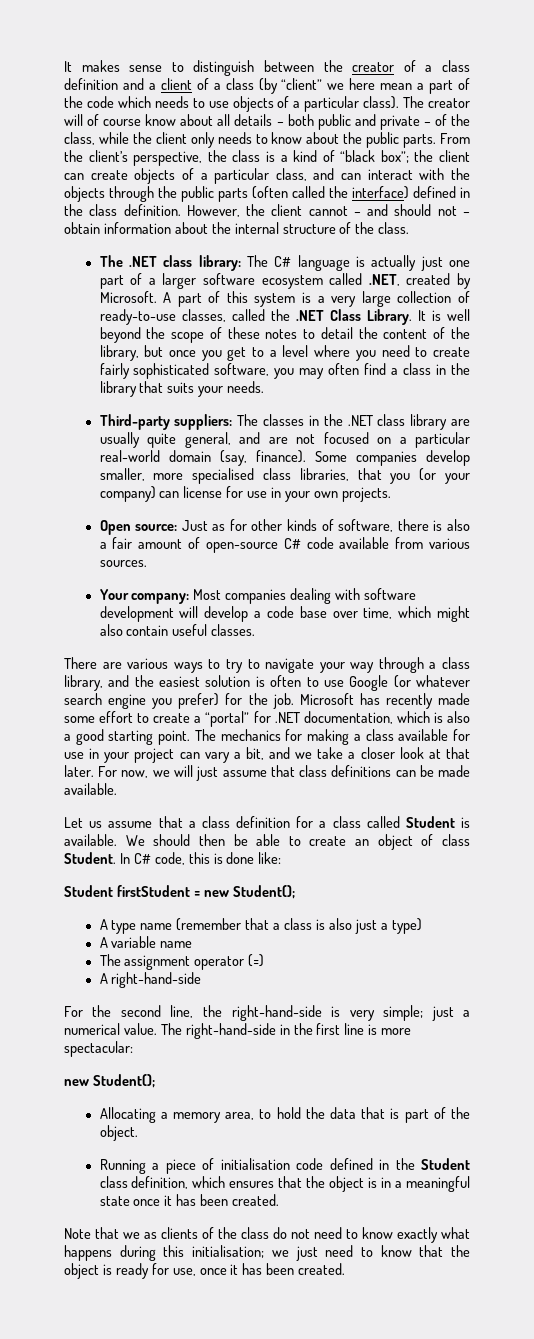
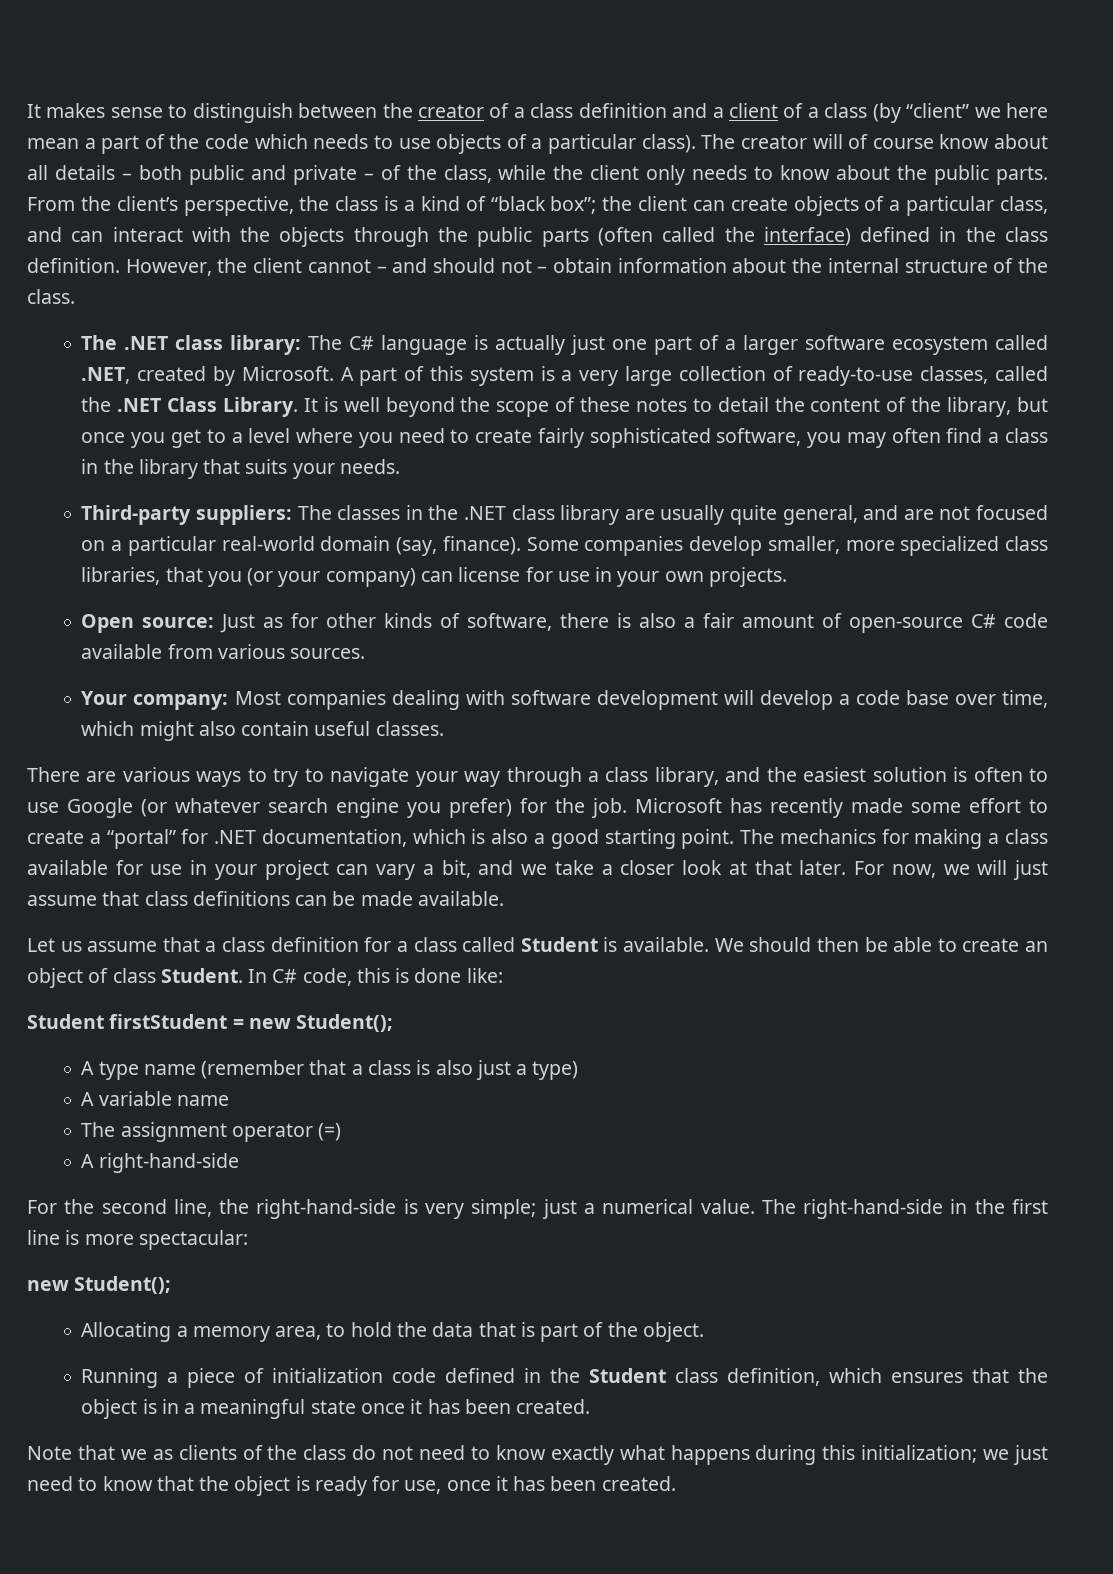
- Some companies develop smaller, more specialised class libraries, that you (or your company) can license for use in your own projects.
+ Some companies develop smaller, more specialized class libraries, that you (or your company) can license for use in your own projects.
- Running a piece of initialisation code defined in the Student class definition, which ensures that the object is in a meaningful state once it has been created.
+ Running a piece of initialization code defined in the Student class definition, which ensures that the object is in a meaningful state once it has been created.
- Note that we as clients of the class do not need to know exactly what happens during this initialisation; we just need to know that the object is ready for use, once it has been created.
+ Note that we as clients of the class do not need to know exactly what happens during this initialization; we just need to know that the object is ready for use, once it has been created.

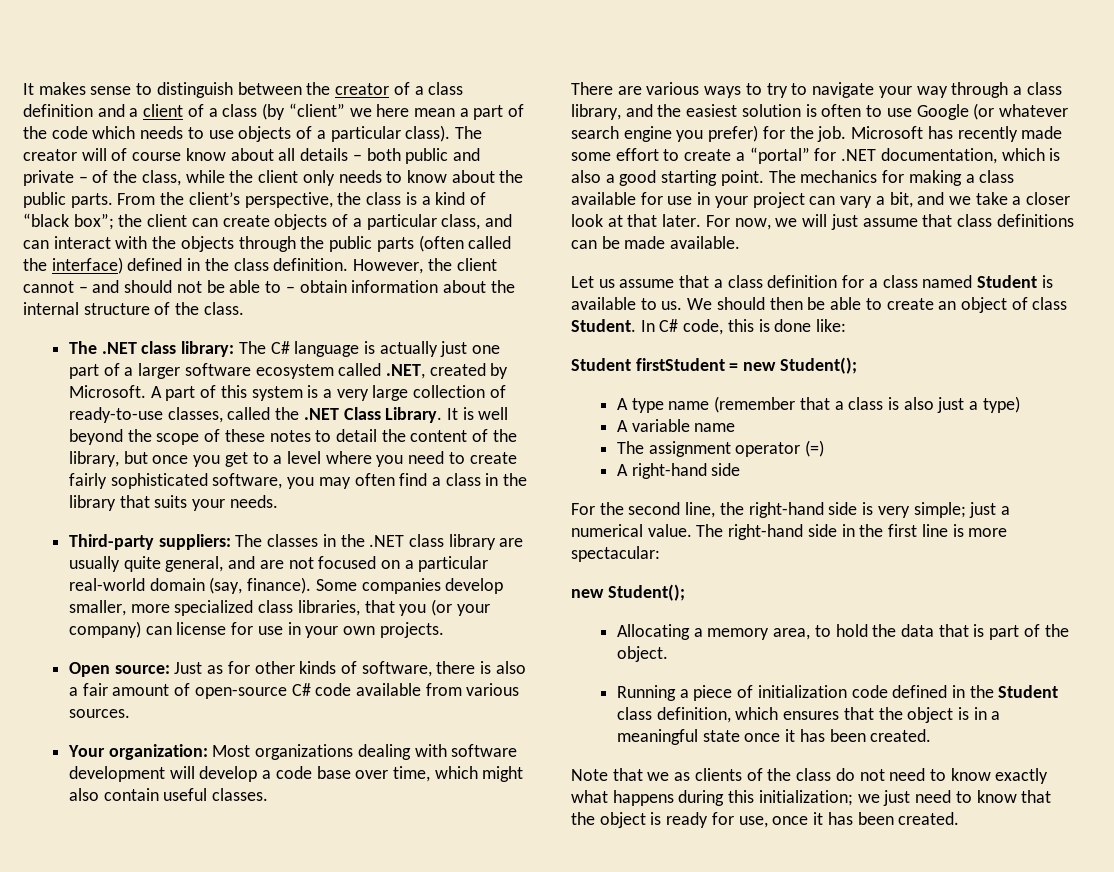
- However, the client cannot – and should not – obtain information about the internal structure of the class.
+ However, the client cannot – and should not be able to – obtain information about the internal structure of the class.
- Your company: Most companies dealing with software development will develop a code base over time, which might also contain useful classes.
+ Your organization: Most organizations dealing with software development will develop a code base over time, which might also contain useful classes.
- Let us assume that a class definition for a class called Student is available.
+ Let us assume that a class definition for a class named Student is available to us.
- A right-hand-side
+ A right-hand side
- For the second line, the right-hand-side is very simple; just a numerical value.
+ For the second line, the right-hand side is very simple; just a numerical value.
- The right-hand-side in the first line is more spectacular:
+ The right-hand side in the first line is more spectacular:

